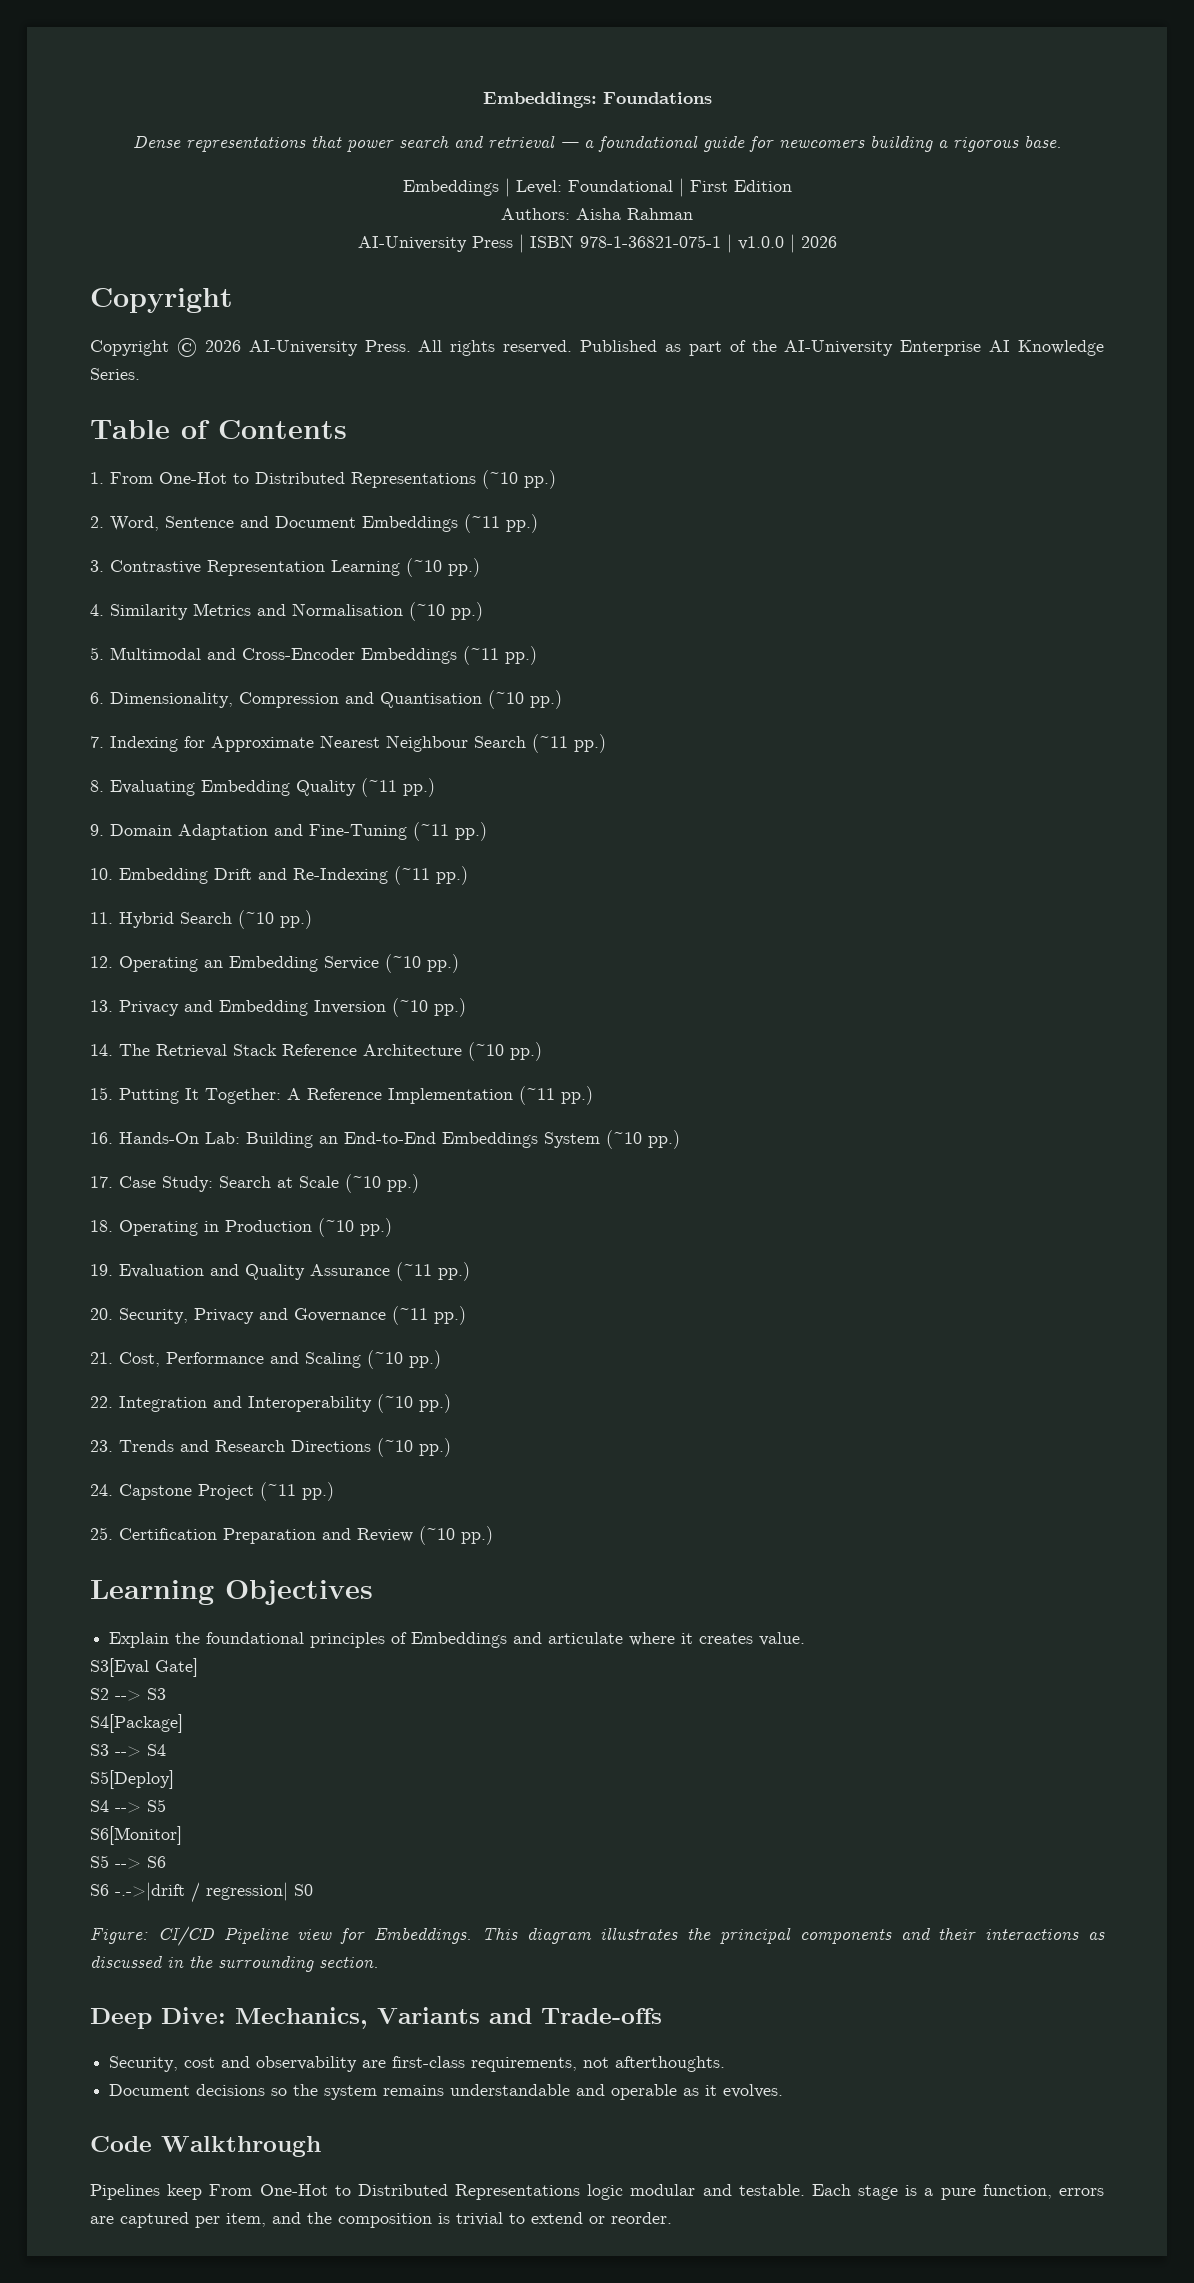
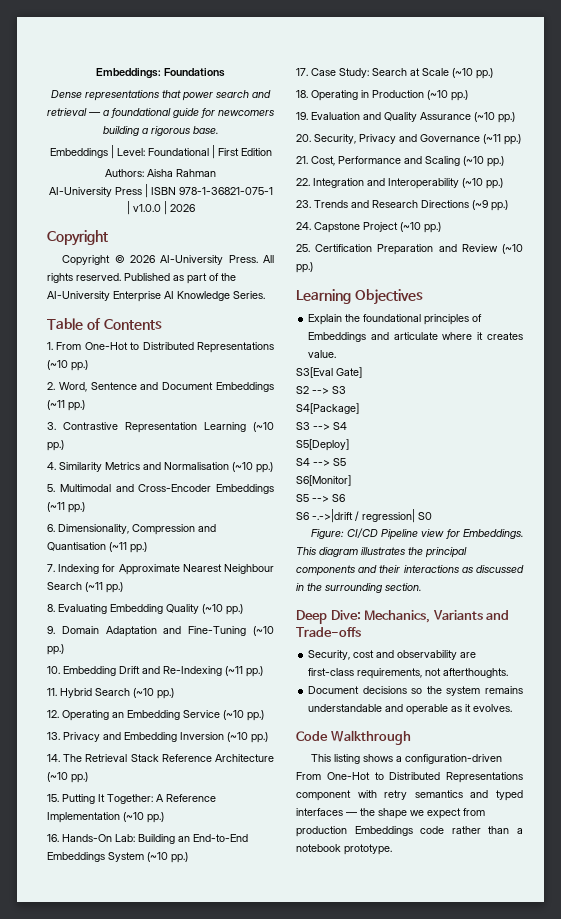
- 6. Dimensionality, Compression and Quantisation (~10 pp.)
+ 6. Dimensionality, Compression and Quantisation (~11 pp.)
- 8. Evaluating Embedding Quality (~11 pp.)
+ 8. Evaluating Embedding Quality (~10 pp.)
- 9. Domain Adaptation and Fine-Tuning (~11 pp.)
+ 9. Domain Adaptation and Fine-Tuning (~10 pp.)
- 15. Putting It Together: A Reference Implementation (~11 pp.)
+ 15. Putting It Together: A Reference Implementation (~10 pp.)
- 19. Evaluation and Quality Assurance (~11 pp.)
+ 19. Evaluation and Quality Assurance (~10 pp.)
- 23. Trends and Research Directions (~10 pp.)
+ 23. Trends and Research Directions (~9 pp.)
- 24. Capstone Project (~11 pp.)
+ 24. Capstone Project (~10 pp.)
- Pipelines keep From One-Hot to Distributed Representations logic modular and testable. Each stage is a pure function, errors are captured per item, and the composition is trivial to extend or reorder.
+ This listing shows a configuration-driven From One-Hot to Distributed Representations component with retry semantics and typed interfaces — the shape we expect from production Embeddings code rather than a notebook prototype.

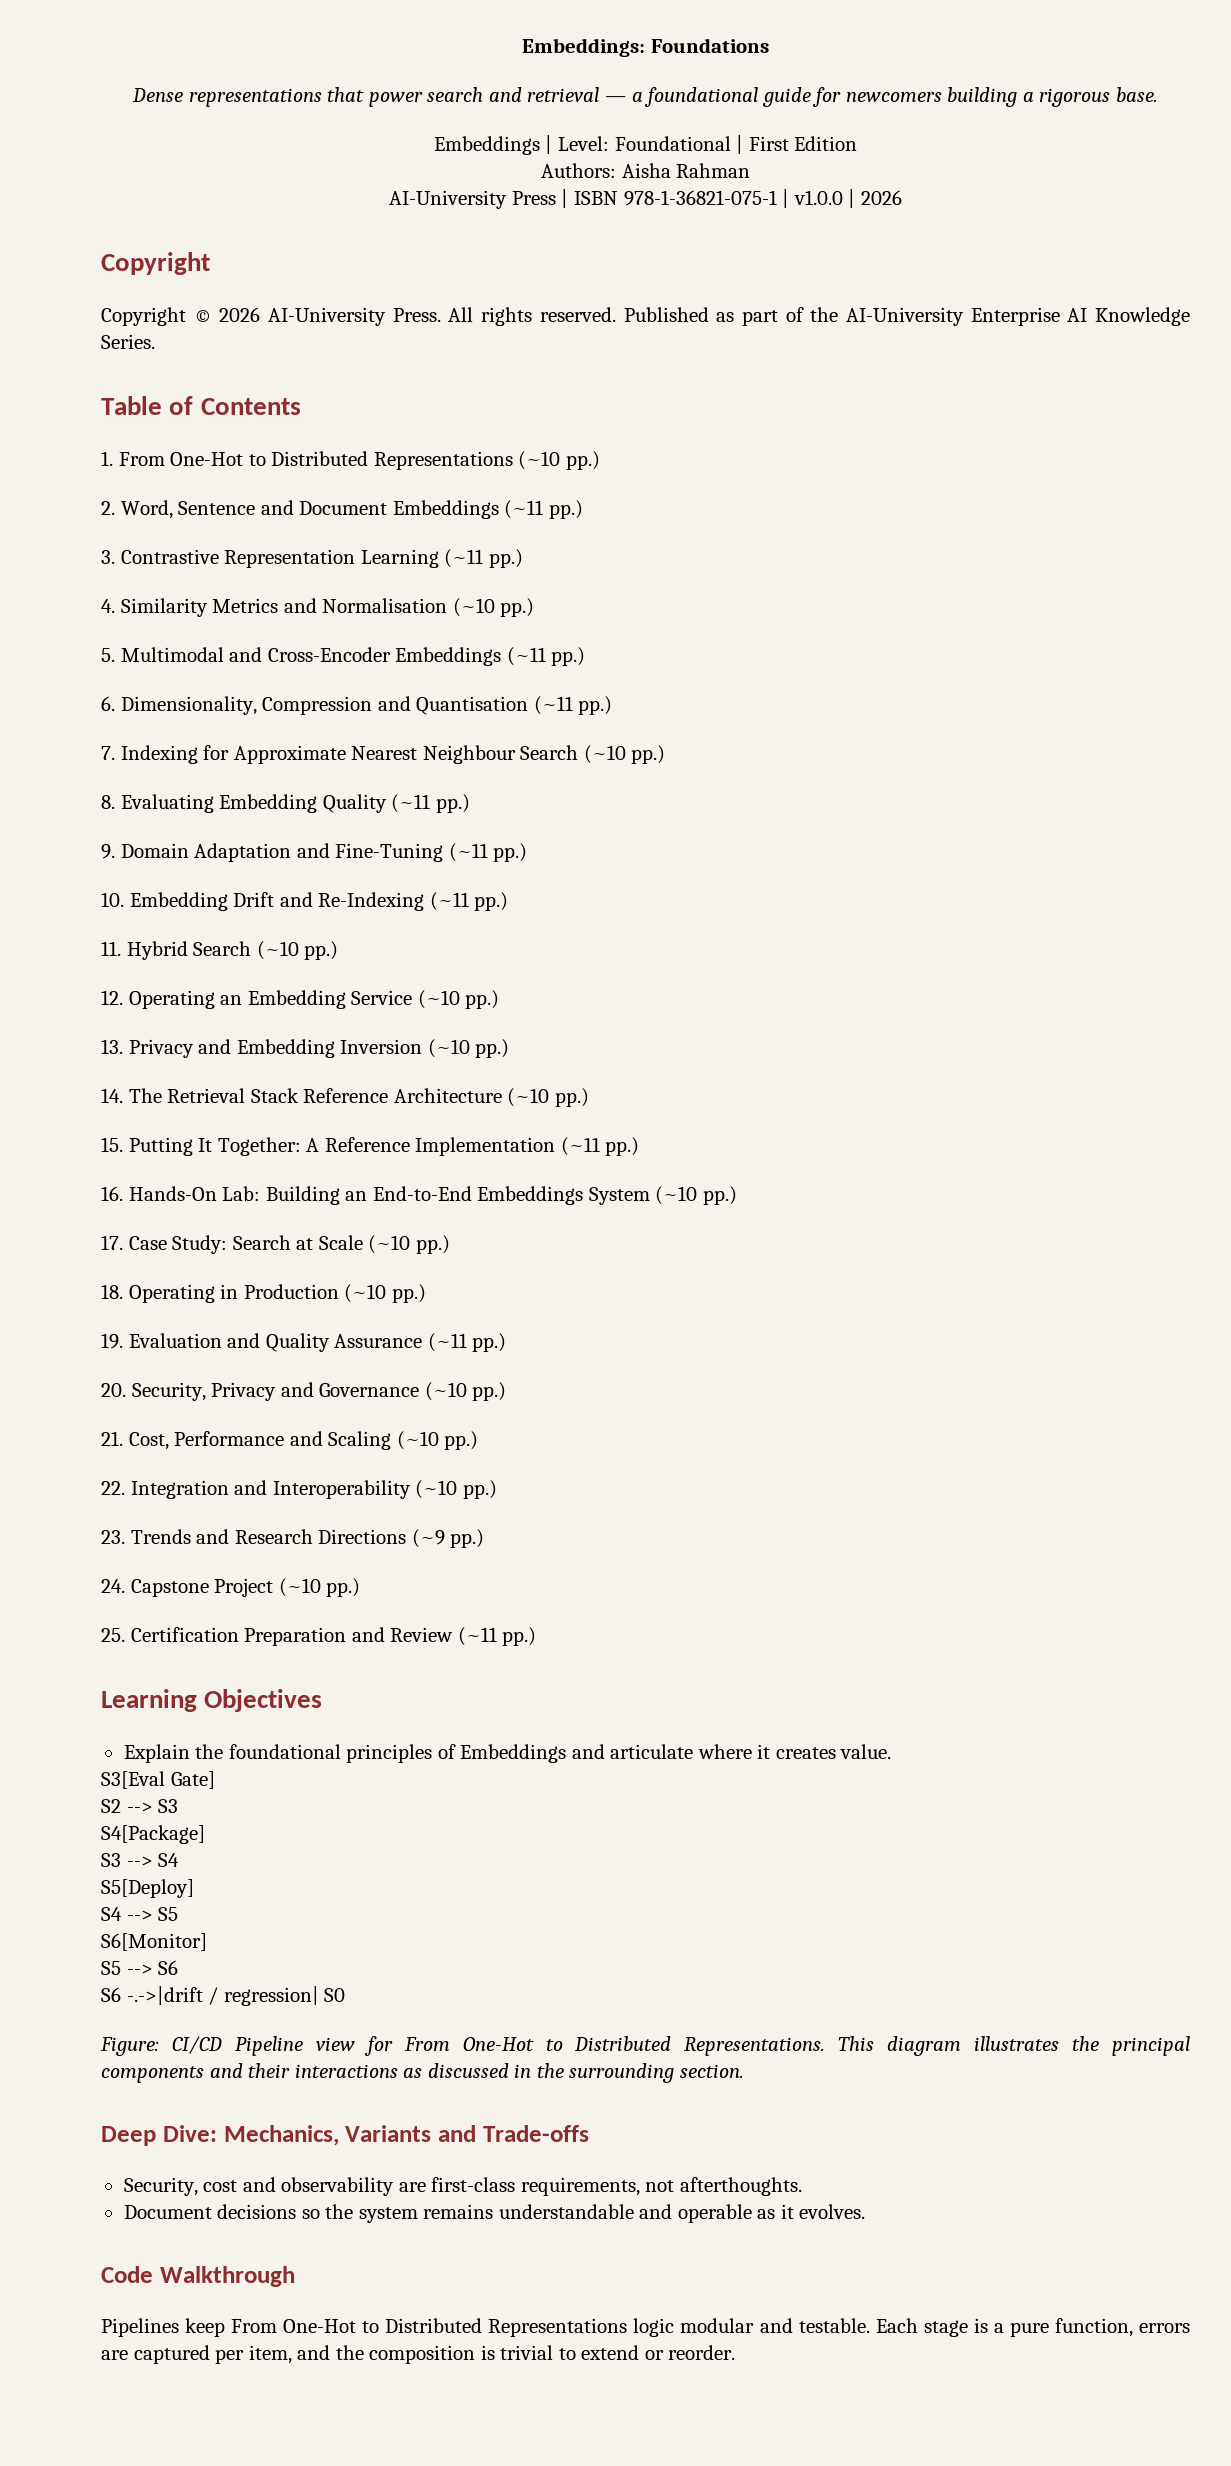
- 3. Contrastive Representation Learning (~10 pp.)
+ 3. Contrastive Representation Learning (~11 pp.)
- 7. Indexing for Approximate Nearest Neighbour Search (~11 pp.)
+ 7. Indexing for Approximate Nearest Neighbour Search (~10 pp.)
- 8. Evaluating Embedding Quality (~10 pp.)
+ 8. Evaluating Embedding Quality (~11 pp.)
- 9. Domain Adaptation and Fine-Tuning (~10 pp.)
+ 9. Domain Adaptation and Fine-Tuning (~11 pp.)
- 15. Putting It Together: A Reference Implementation (~10 pp.)
+ 15. Putting It Together: A Reference Implementation (~11 pp.)
- 19. Evaluation and Quality Assurance (~10 pp.)
+ 19. Evaluation and Quality Assurance (~11 pp.)
- 20. Security, Privacy and Governance (~11 pp.)
+ 20. Security, Privacy and Governance (~10 pp.)
- 25. Certification Preparation and Review (~10 pp.)
+ 25. Certification Preparation and Review (~11 pp.)
- Figure: CI/CD Pipeline view for Embeddings.
+ Figure: CI/CD Pipeline view for From One-Hot to Distributed Representations.
- This listing shows a configuration-driven From One-Hot to Distributed Representations component with retry semantics and typed interfaces — the shape we expect from production Embeddings code rather than a notebook prototype.
+ Pipelines keep From One-Hot to Distributed Representations logic modular and testable. Each stage is a pure function, errors are captured per item, and the composition is trivial to extend or reorder.

